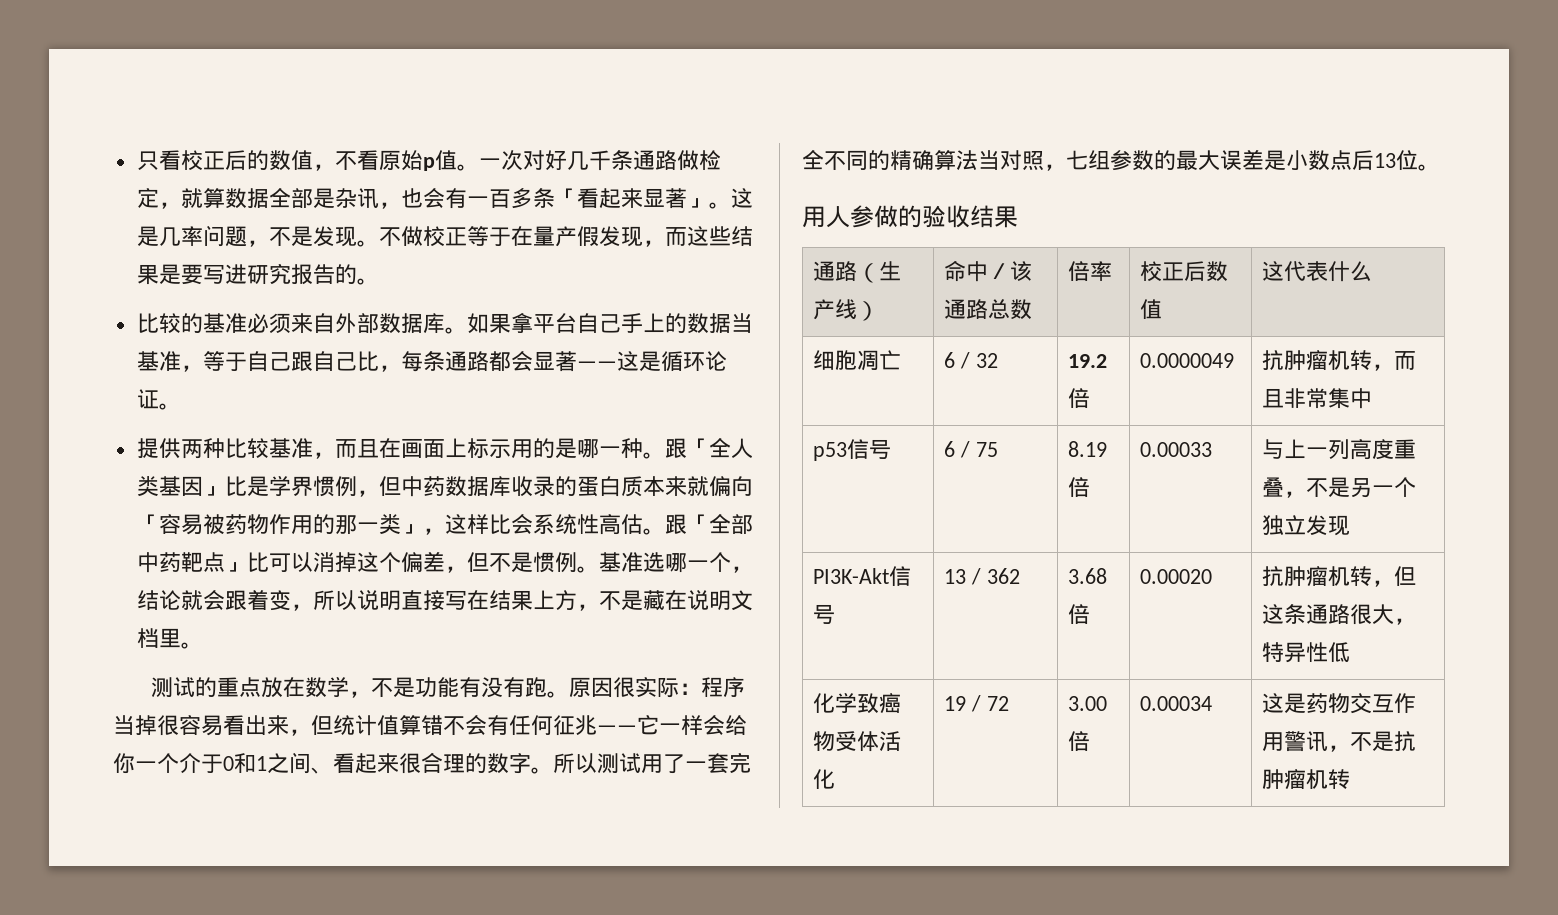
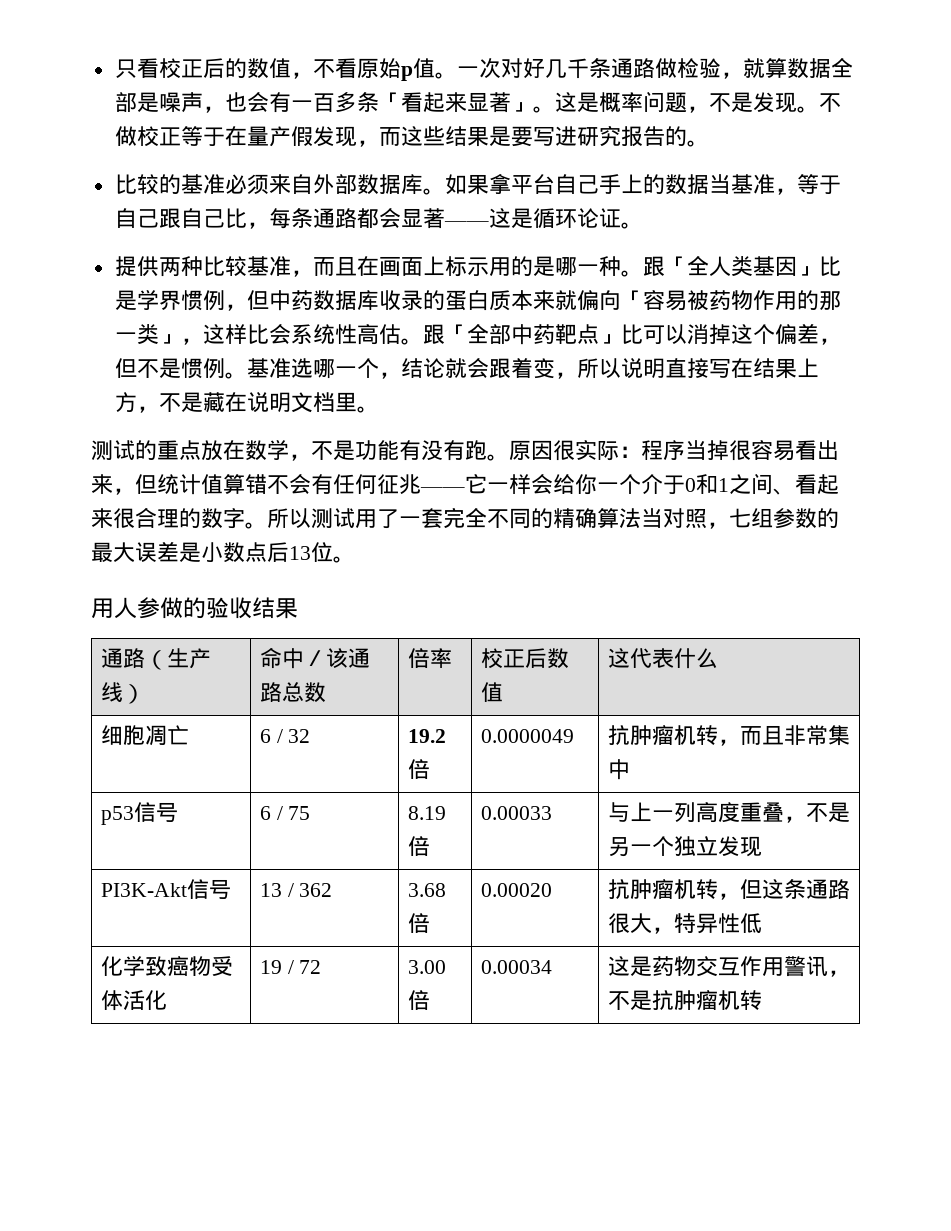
- 一次对好几千条通路做检定，就算数据全部是杂讯，也会有一百多条「看起来显著」。
+ 一次对好几千条通路做检验，就算数据全部是噪声，也会有一百多条「看起来显著」。
- 这是几率问题，不是发现。
+ 这是概率问题，不是发现。

